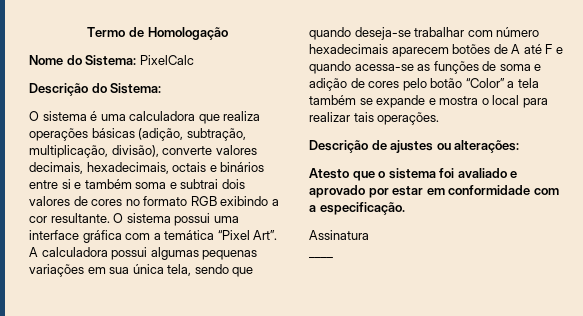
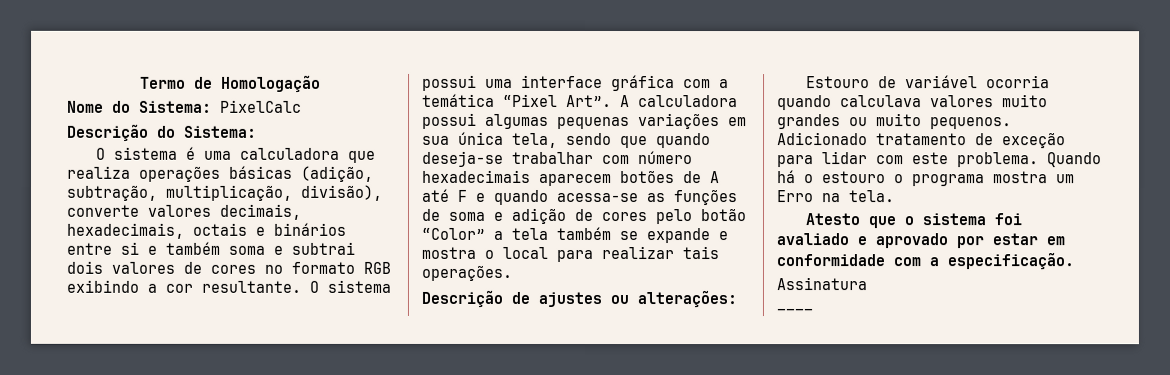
+ Estouro de variável ocorria quando calculava valores muito grandes ou muito pequenos. Adicionado tratamento de exceção para lidar com este problema. Quando há o estouro o programa mostra um Erro na tela.

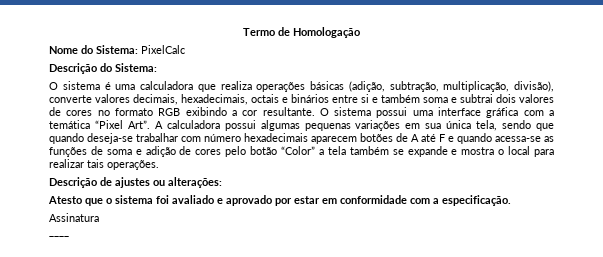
- Estouro de variável ocorria quando calculava valores muito grandes ou muito pequenos. Adicionado tratamento de exceção para lidar com este problema. Quando há o estouro o programa mostra um Erro na tela.

